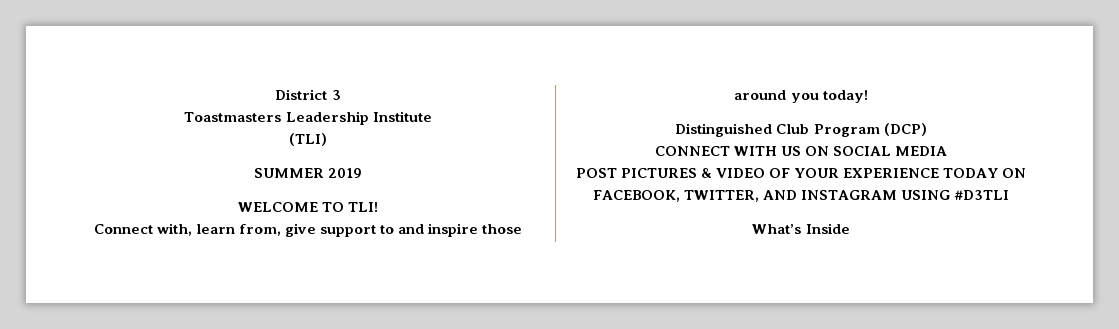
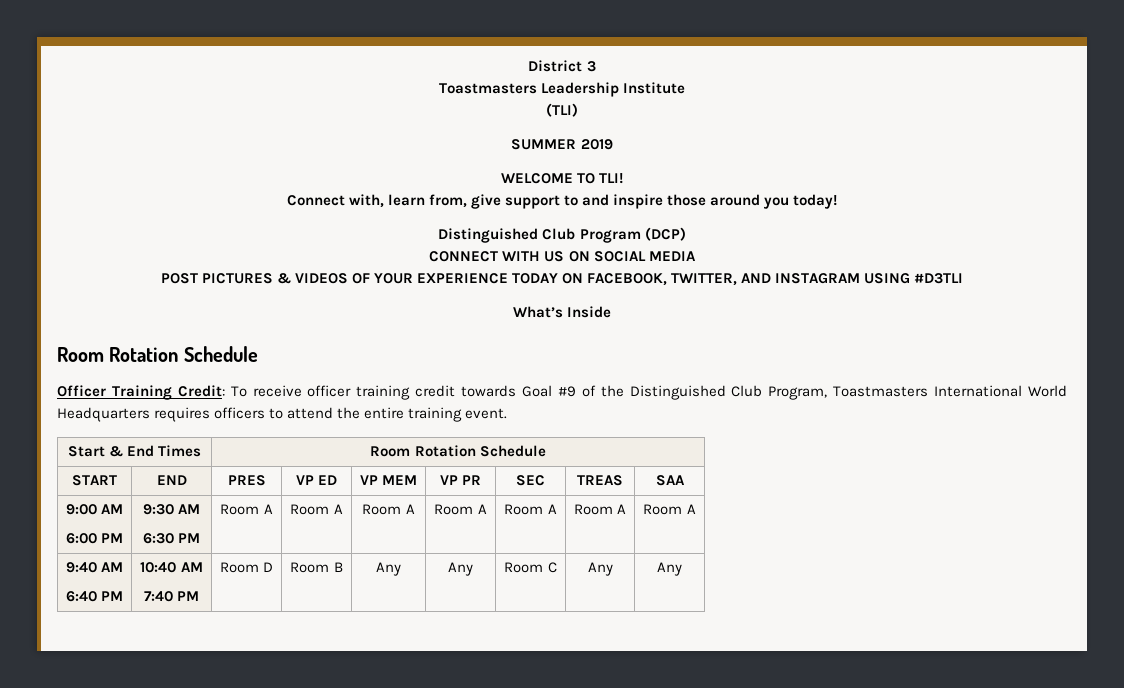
- POST PICTURES & VIDEO OF YOUR EXPERIENCE TODAY ON FACEBOOK, TWITTER, AND INSTAGRAM USING #D3TLI
+ POST PICTURES & VIDEOS OF YOUR EXPERIENCE TODAY ON FACEBOOK, TWITTER, AND INSTAGRAM USING #D3TLI
  What’s Inside
+ Room Rotation Schedule
+ Officer Training Credit: To receive officer training credit towards Goal #9 of the Distinguished Club Program, Toastmasters International World Headquarters requires officers to attend the entire training event.
+ Start & End Times | Room Rotation Schedule
+ START | END | PRES | VP ED | VP MEM | VP PR | SEC | TREAS | SAA
+ 9:00 AM
+ 6:00 PM | 9:30 AM
+ 6:30 PM | Room A | Room A | Room A | Room A | Room A | Room A | Room A
+ 9:40 AM
+ 6:40 PM | 10:40 AM
+ 7:40 PM | Room D | Room B | Any | Any | Room C | Any | Any

